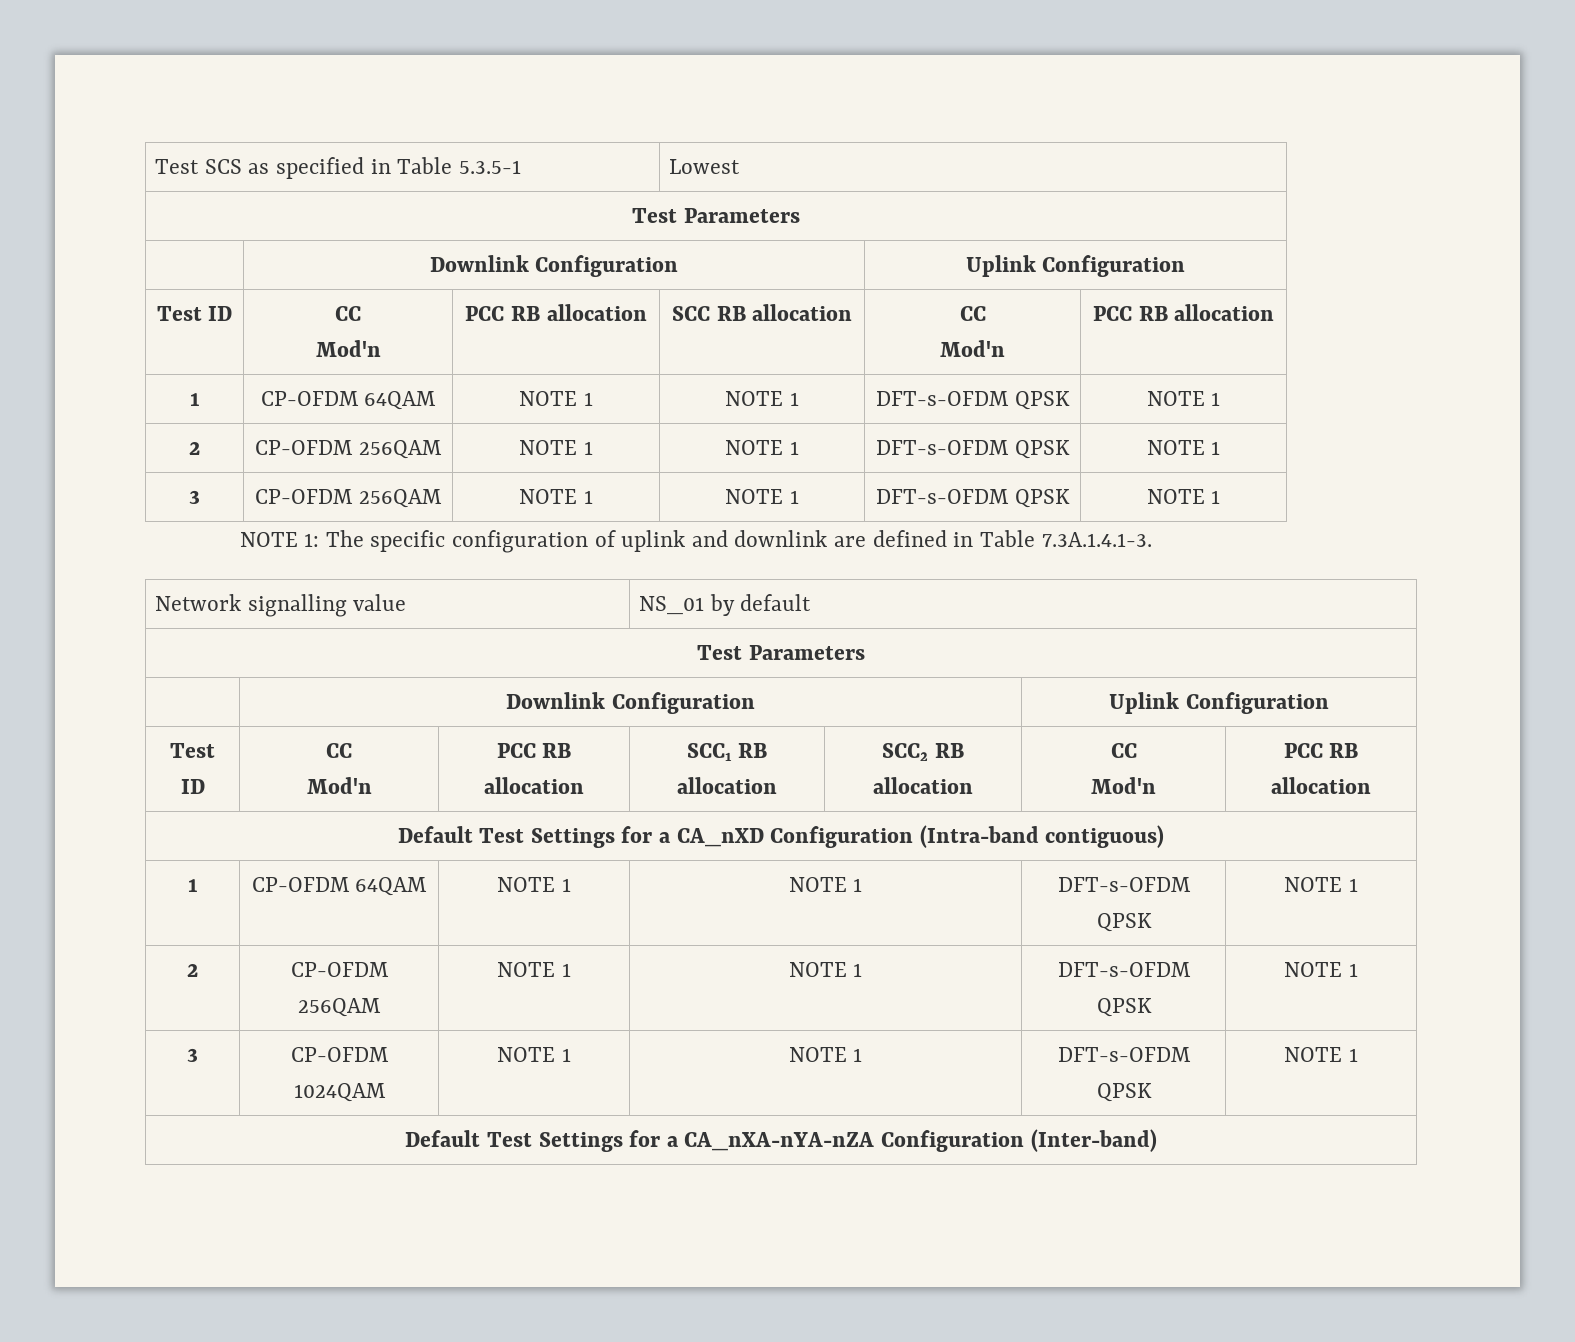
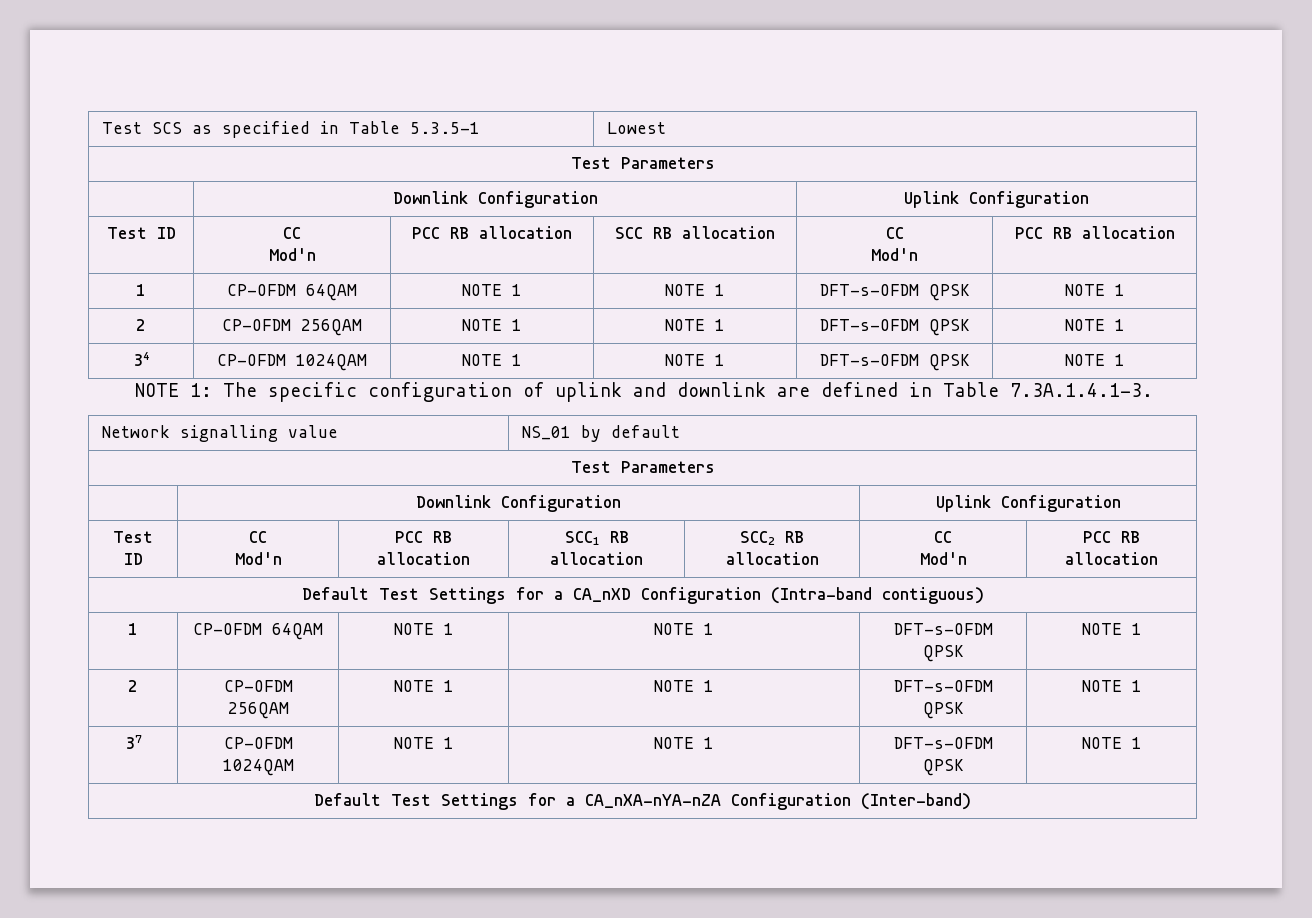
- 3 | CP-OFDM 256QAM | NOTE 1 | NOTE 1 | DFT-s-OFDM QPSK | NOTE 1
+ 34 | CP-OFDM 1024QAM | NOTE 1 | NOTE 1 | DFT-s-OFDM QPSK | NOTE 1
- 3 | CP-OFDM 1024QAM | NOTE 1 | NOTE 1 | DFT-s-OFDM QPSK | NOTE 1
+ 37 | CP-OFDM 1024QAM | NOTE 1 | NOTE 1 | DFT-s-OFDM QPSK | NOTE 1

